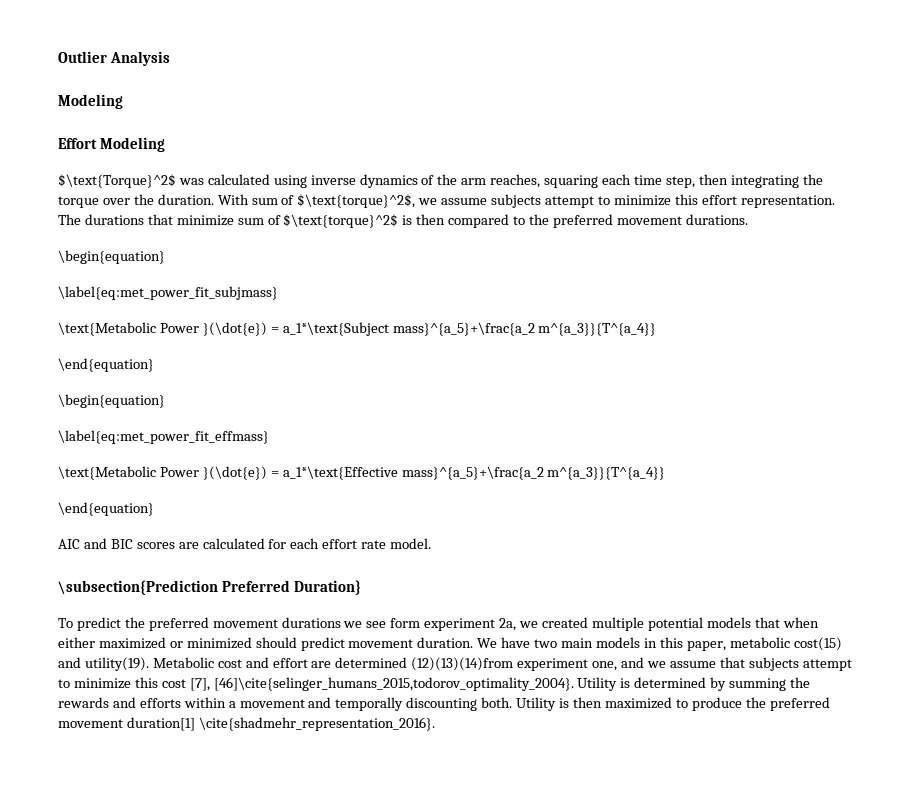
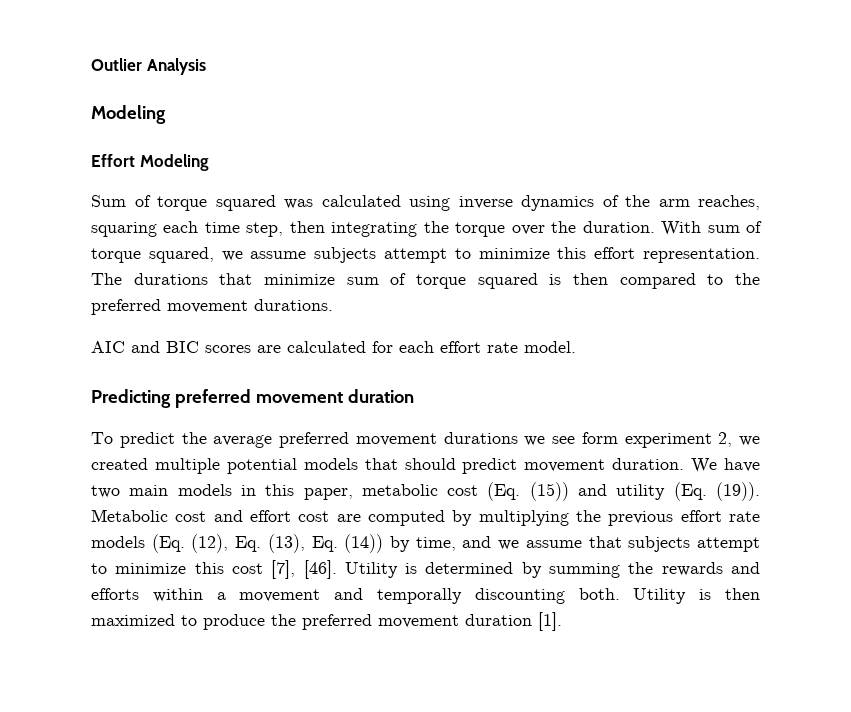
- $\text{Torque}^2$ was calculated using inverse dynamics of the arm reaches, squaring each time step, then integrating the torque over the duration.
+ Sum of torque squared was calculated using inverse dynamics of the arm reaches, squaring each time step, then integrating the torque over the duration.
- With sum of $\text{torque}^2$, we assume subjects attempt to minimize this effort representation.
+ With sum of torque squared, we assume subjects attempt to minimize this effort representation.
- The durations that minimize sum of $\text{torque}^2$ is then compared to the preferred movement durations.
- \begin{equation}
- \label{eq:met_power_fit_subjmass}
- \text{Metabolic Power }(\dot{e}) = a_1*\text{Subject mass}^{a_5}+\frac{a_2 m^{a_3}}{T^{a_4}}
- \end{equation}
- \begin{equation}
- \label{eq:met_power_fit_effmass}
- \text{Metabolic Power }(\dot{e}) = a_1*\text{Effective mass}^{a_5}+\frac{a_2 m^{a_3}}{T^{a_4}}
- \end{equation}
+ The durations that minimize sum of torque squared is then compared to the preferred movement durations.
- \subsection{Prediction Preferred Duration}
+ Predicting preferred movement duration
- To predict the preferred movement durations we see form experiment 2a, we created multiple potential models that when either maximized or minimized should predict movement duration.
+ To predict the average preferred movement durations we see form experiment 2, we created multiple potential models that should predict movement duration.
- We have two main models in this paper, metabolic cost(15) and utility(19). Metabolic cost and effort are determined (12)(13)(14)from experiment one, and we assume that subjects attempt to minimize this cost [7], [46]\cite{selinger_humans_2015,todorov_optimality_2004}.
+ We have two main models in this paper, metabolic cost (Eq. (15)) and utility (Eq. (19)). Metabolic cost and effort cost are computed by multiplying the previous effort rate models (Eq. (12), Eq. (13), Eq. (14)) by time, and we assume that subjects attempt to minimize this cost [7], [46].
- Utility is then maximized to produce the preferred movement duration[1] \cite{shadmehr_representation_2016}.
+ Utility is then maximized to produce the preferred movement duration [1].

